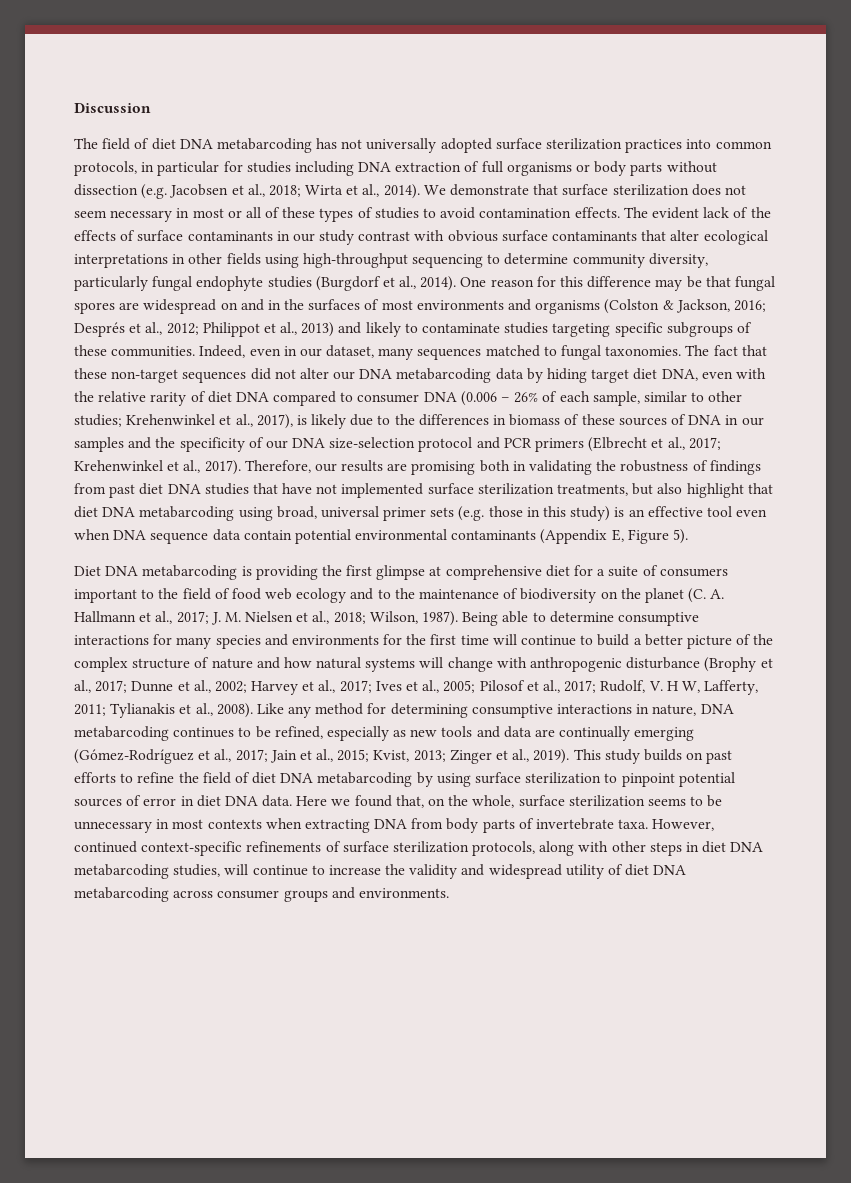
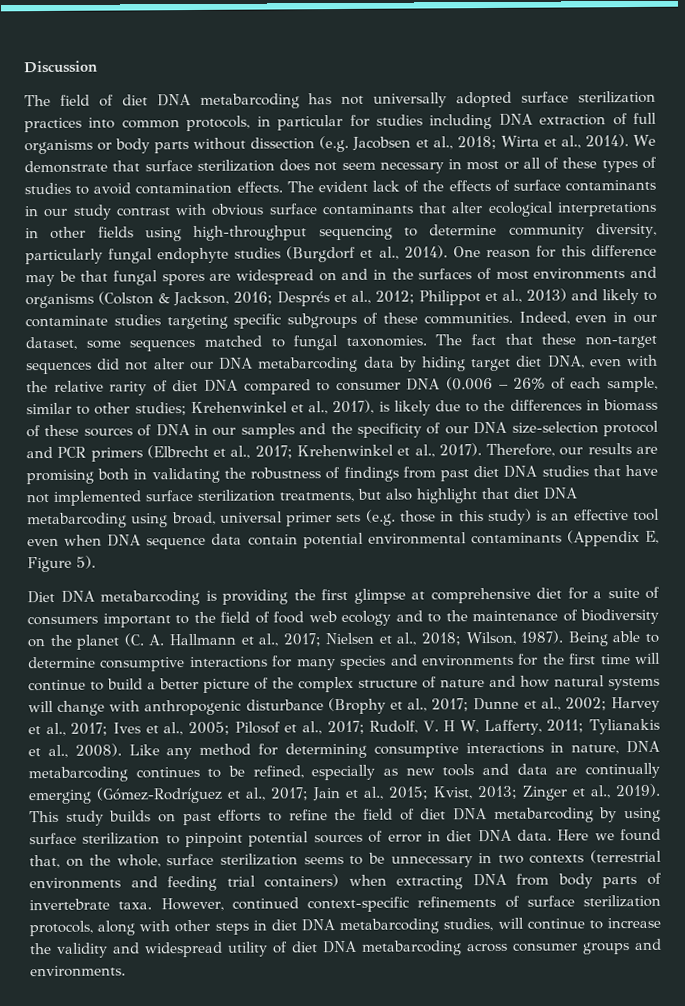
- Indeed, even in our dataset, many sequences matched to fungal taxonomies.
+ Indeed, even in our dataset, some sequences matched to fungal taxonomies.
- Diet DNA metabarcoding is providing the first glimpse at comprehensive diet for a suite of consumers important to the field of food web ecology and to the maintenance of biodiversity on the planet (C. A. Hallmann et al., 2017; J. M. Nielsen et al., 2018; Wilson, 1987).
+ Diet DNA metabarcoding is providing the first glimpse at comprehensive diet for a suite of consumers important to the field of food web ecology and to the maintenance of biodiversity on the planet (C. A. Hallmann et al., 2017; Nielsen et al., 2018; Wilson, 1987).
- Here we found that, on the whole, surface sterilization seems to be unnecessary in most contexts when extracting DNA from body parts of invertebrate taxa.
+ Here we found that, on the whole, surface sterilization seems to be unnecessary in two contexts (terrestrial environments and feeding trial containers) when extracting DNA from body parts of invertebrate taxa.

